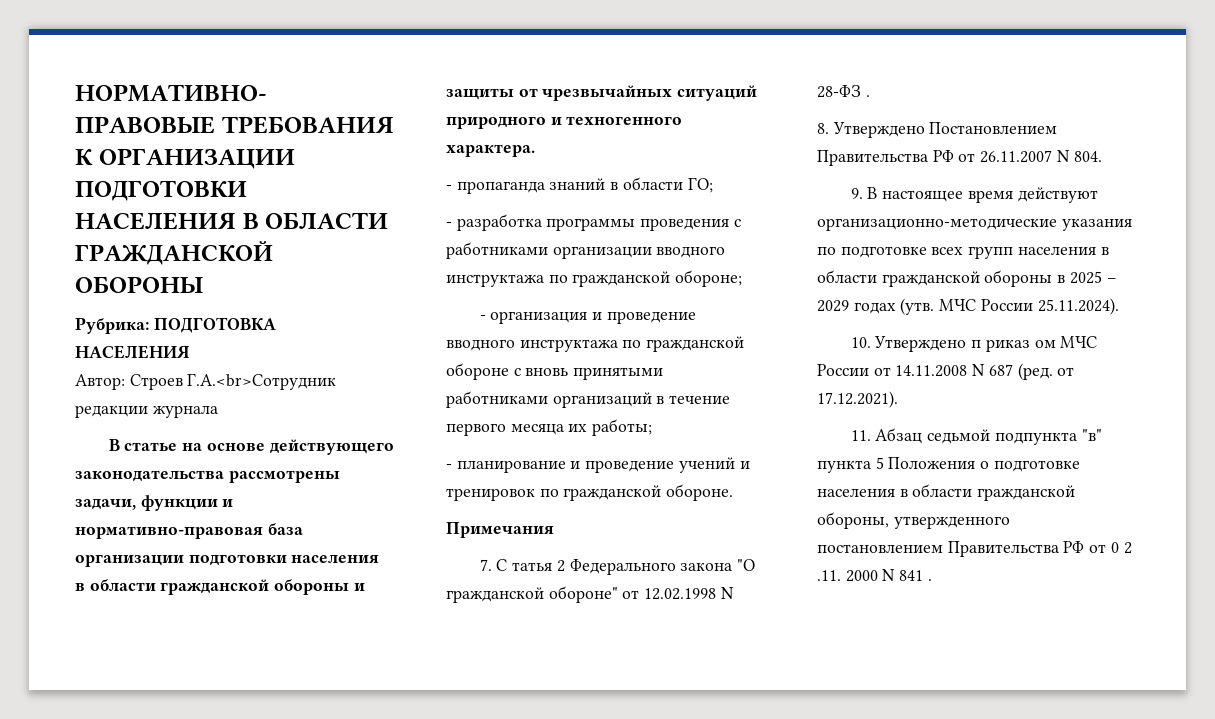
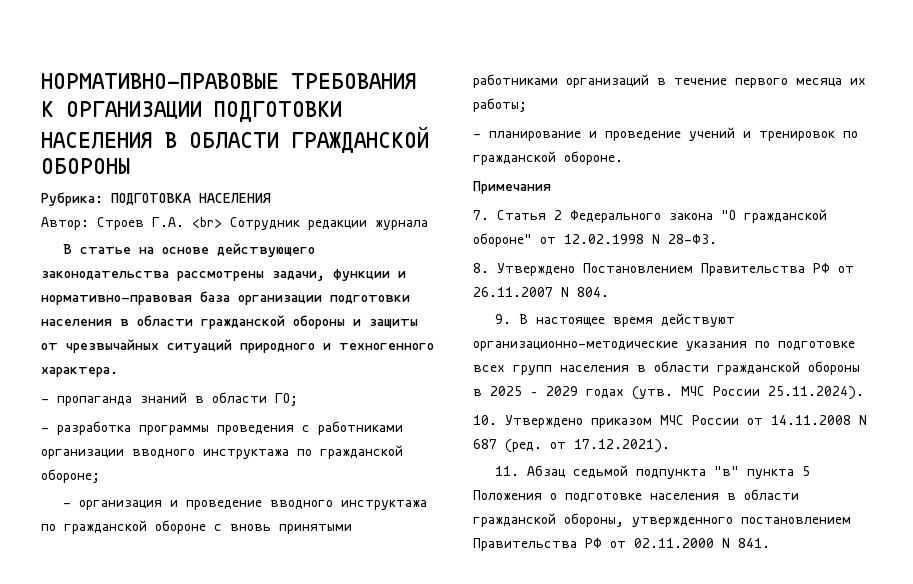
- Автор: Строев Г.А.<br>Сотрудник редакции журнала
+ Автор: Строев Г.А. <br> Сотрудник редакции журнала
- 7. С татья 2 Федерального закона "О гражданской обороне" от 12.02.1998 N 28-ФЗ .
+ 7. Статья 2 Федерального закона "О гражданской обороне" от 12.02.1998 N 28-ФЗ.
- 10. Утверждено п риказ ом МЧС России от 14.11.2008 N 687 (ред. от 17.12.2021).
+ 10. Утверждено приказом МЧС России от 14.11.2008 N 687 (ред. от 17.12.2021).
- 11. Абзац седьмой подпункта "в" пункта 5 Положения о подготовке населения в области гражданской обороны, утвержденного постановлением Правительства РФ от 0 2 .11. 2000 N 841 .
+ 11. Абзац седьмой подпункта "в" пункта 5 Положения о подготовке населения в области гражданской обороны, утвержденного постановлением Правительства РФ от 02.11.2000 N 841.

